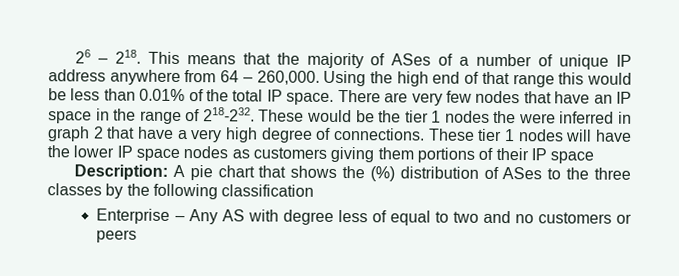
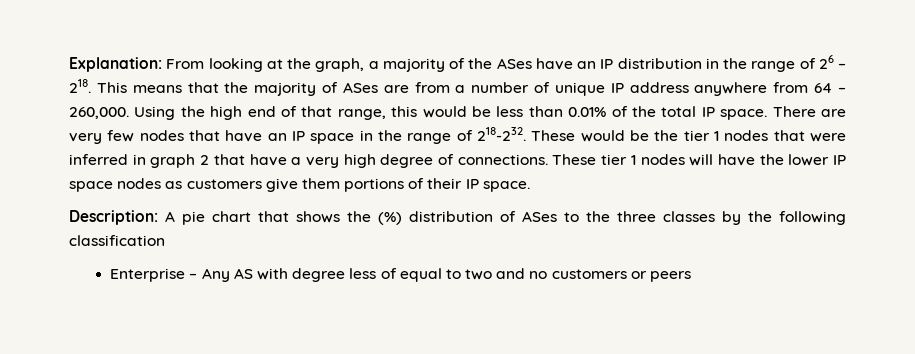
- 26 – 218. This means that the majority of ASes of a number of unique IP address anywhere from 64 – 260,000.
+ Explanation: From looking at the graph, a majority of the ASes have an IP distribution in the range of 26 – 218. This means that the majority of ASes are from a number of unique IP address anywhere from 64 – 260,000.
- Using the high end of that range this would be less than 0.01% of the total IP space.
+ Using the high end of that range, this would be less than 0.01% of the total IP space.
- These would be the tier 1 nodes the were inferred in graph 2 that have a very high degree of connections.
+ These would be the tier 1 nodes that were inferred in graph 2 that have a very high degree of connections.
- These tier 1 nodes will have the lower IP space nodes as customers giving them portions of their IP space
+ These tier 1 nodes will have the lower IP space nodes as customers give them portions of their IP space.

